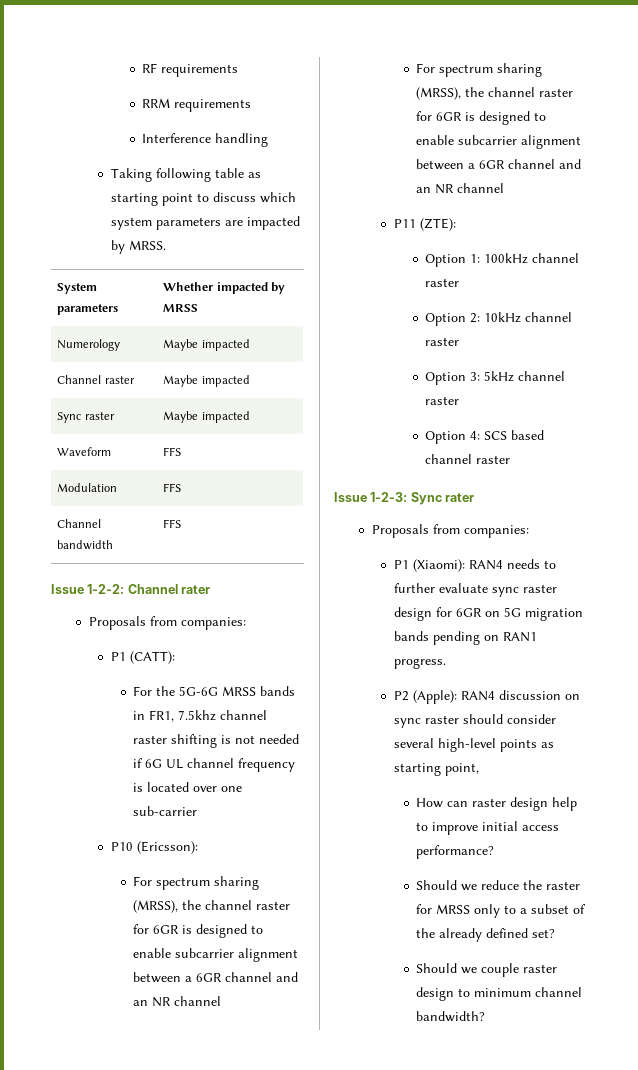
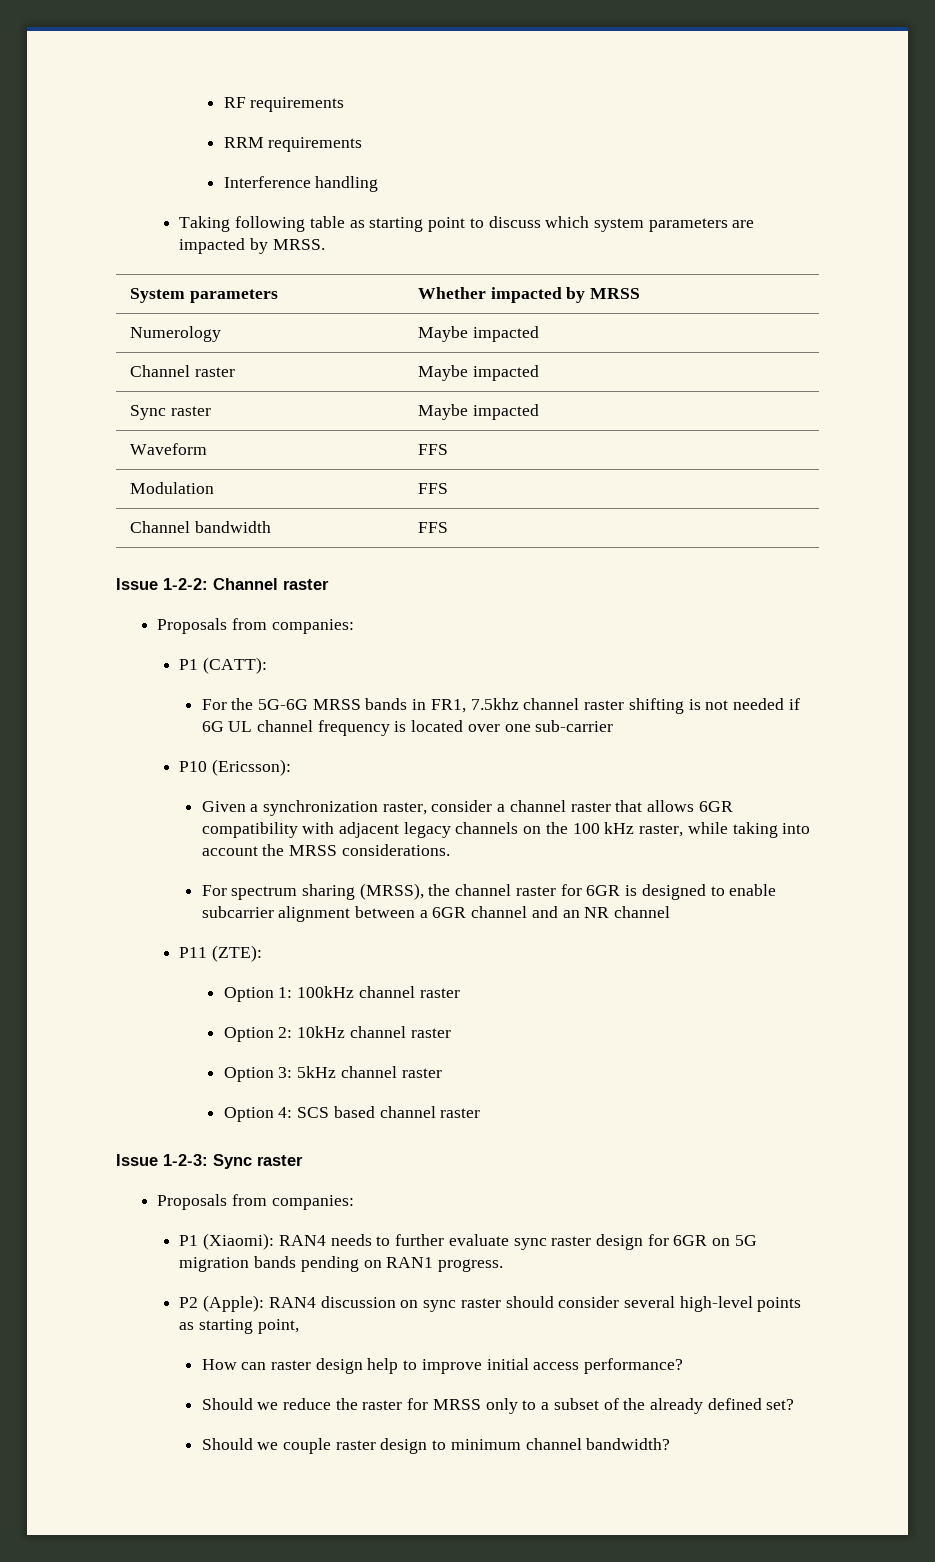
- Issue 1-2-2: Channel rater
+ Issue 1-2-2: Channel raster
  P10 (Ericsson):
- For spectrum sharing (MRSS), the channel raster for 6GR is designed to enable subcarrier alignment between a 6GR channel and an NR channel
+ Given a synchronization raster, consider a channel raster that allows 6GR compatibility with adjacent legacy channels on the 100 kHz raster, while taking into account the MRSS considerations.
- Issue 1-2-3: Sync rater
+ Issue 1-2-3: Sync raster

